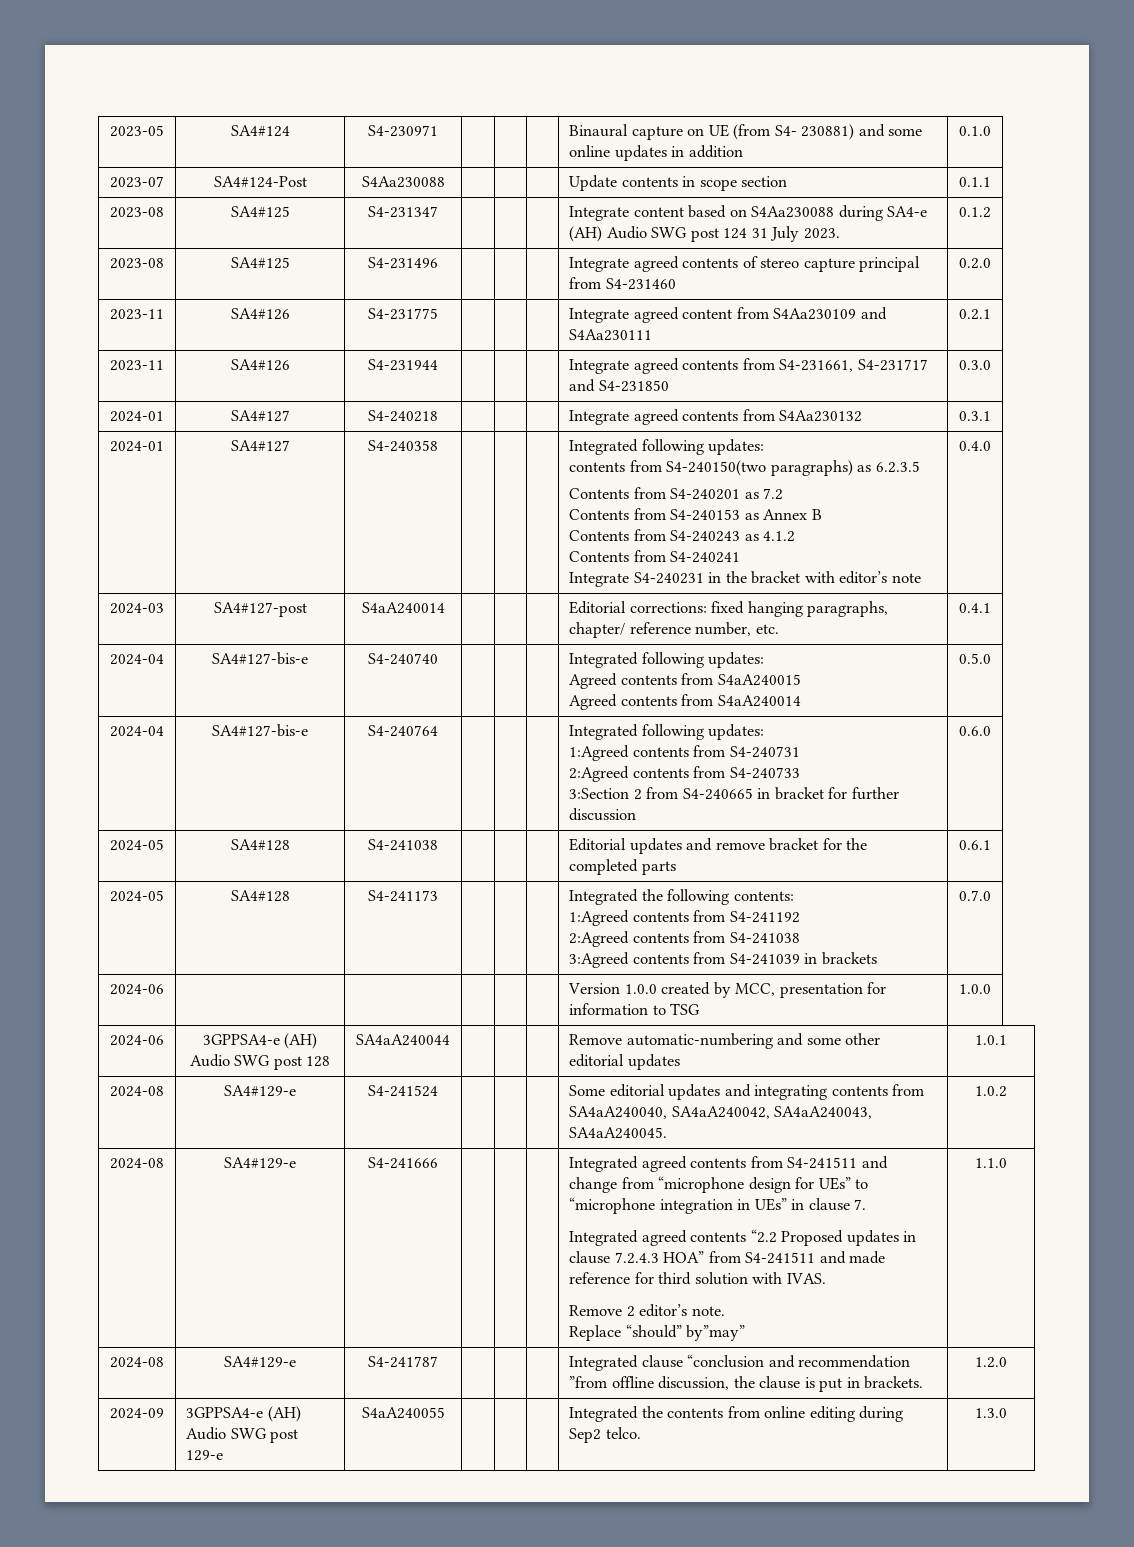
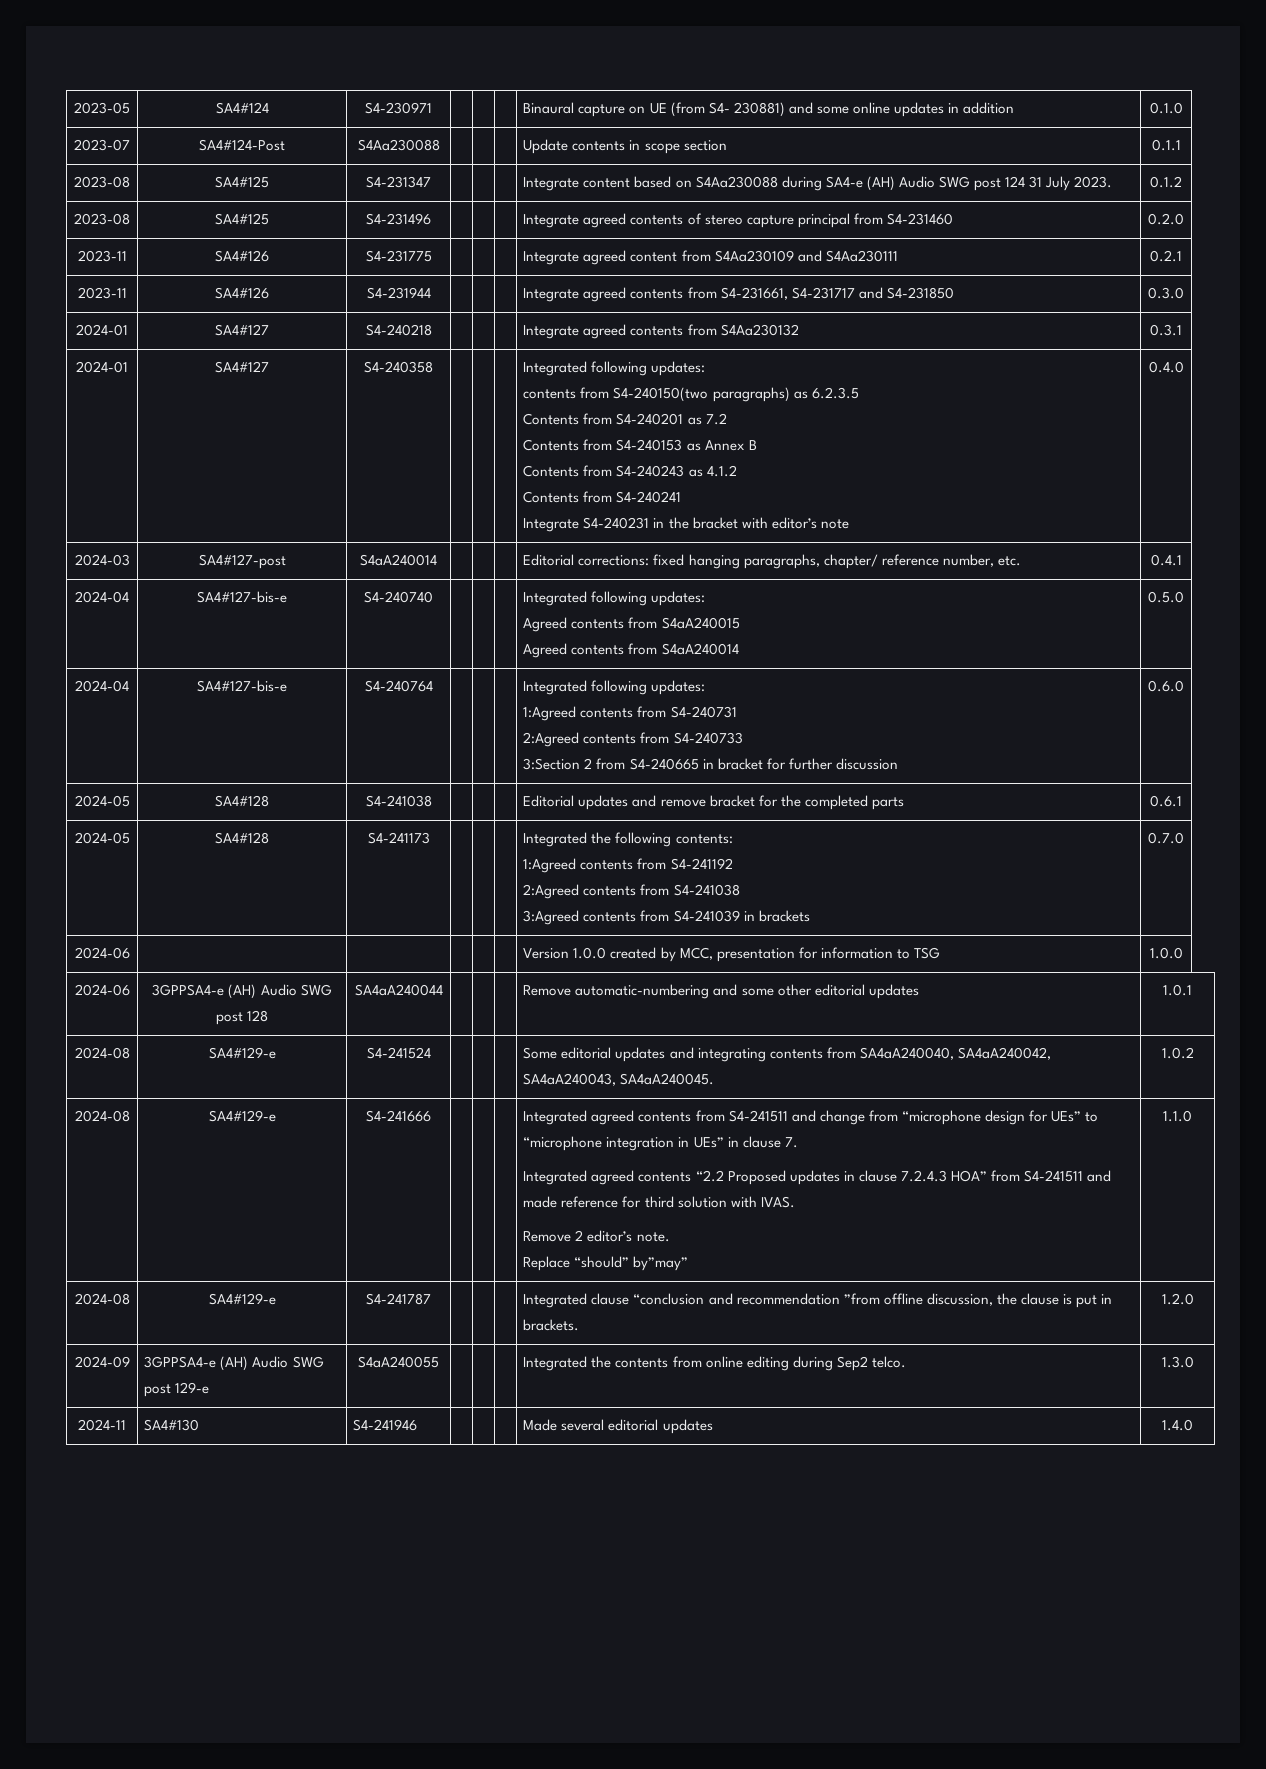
+ 2024-11 | SA4#130 | S4-241946 | | | | Made several editorial updates | 1.4.0

